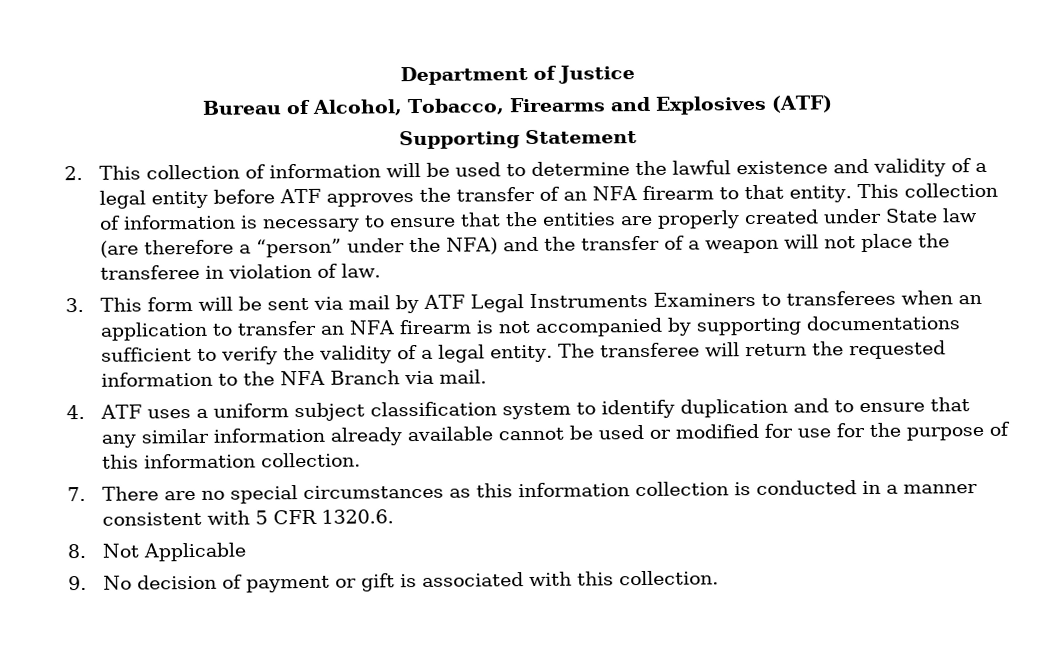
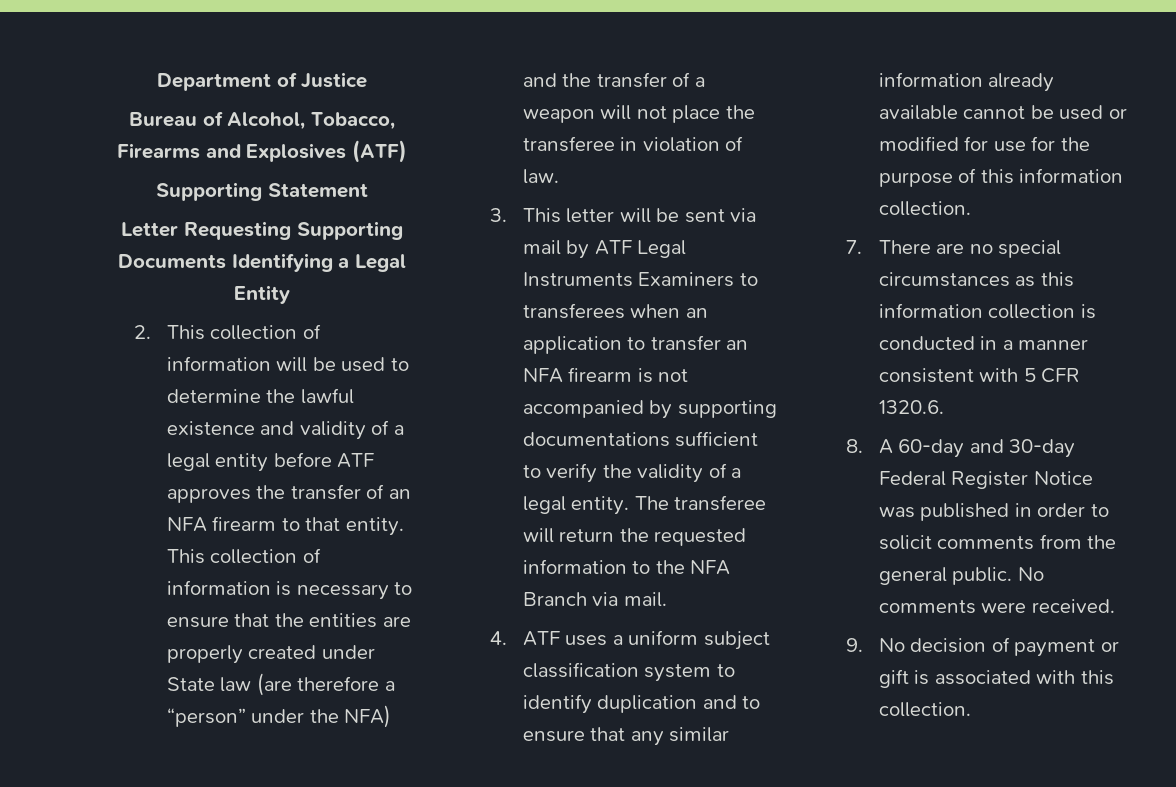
+ Letter Requesting Supporting Documents Identifying a Legal Entity
- 3. This form will be sent via mail by ATF Legal Instruments Examiners to transferees when an application to transfer an NFA firearm is not accompanied by supporting documentations sufficient to verify the validity of a legal entity.
+ 3. This letter will be sent via mail by ATF Legal Instruments Examiners to transferees when an application to transfer an NFA firearm is not accompanied by supporting documentations sufficient to verify the validity of a legal entity.
- 8. Not Applicable
+ 8. A 60-day and 30-day Federal Register Notice was published in order to solicit comments from the general public. No comments were received.

